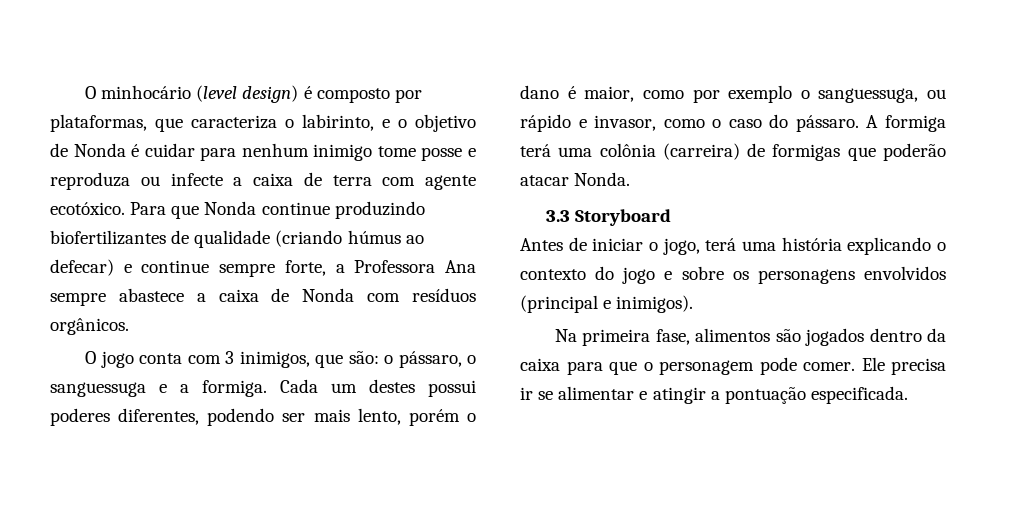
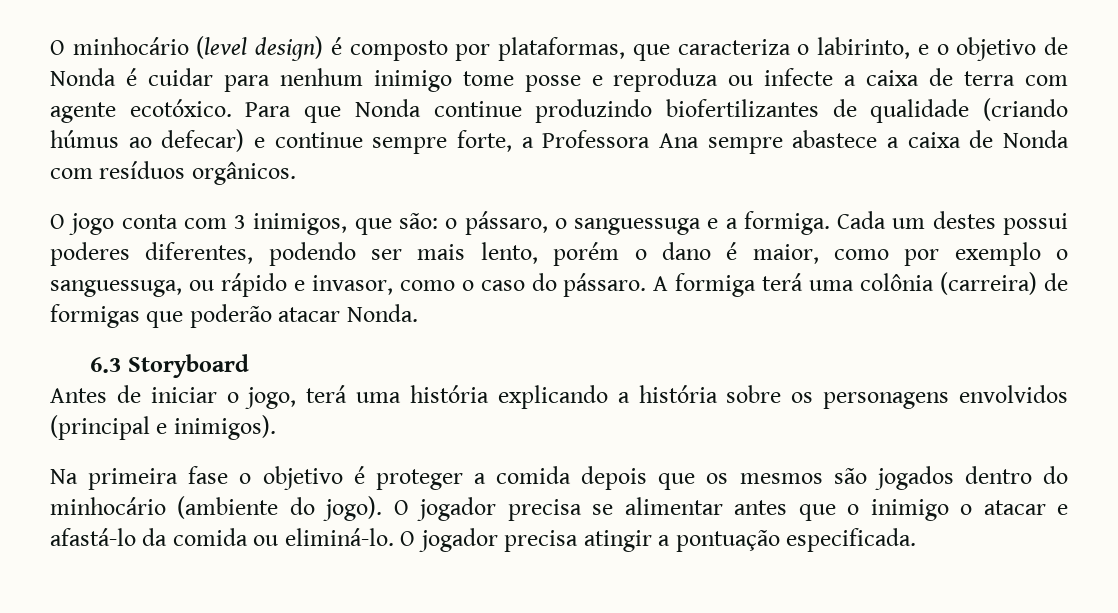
- 3.3 Storyboard
+ 6.3 Storyboard
- Antes de iniciar o jogo, terá uma história explicando o contexto do jogo e sobre os personagens envolvidos (principal e inimigos).
+ Antes de iniciar o jogo, terá uma história explicando a história sobre os personagens envolvidos (principal e inimigos).
- Na primeira fase, alimentos são jogados dentro da caixa para que o personagem pode comer. Ele precisa ir se alimentar e atingir a pontuação especificada.
+ Na primeira fase o objetivo é proteger a comida depois que os mesmos são jogados dentro do minhocário (ambiente do jogo). O jogador precisa se alimentar antes que o inimigo o atacar e afastá-lo da comida ou eliminá-lo. O jogador precisa atingir a pontuação especificada.

